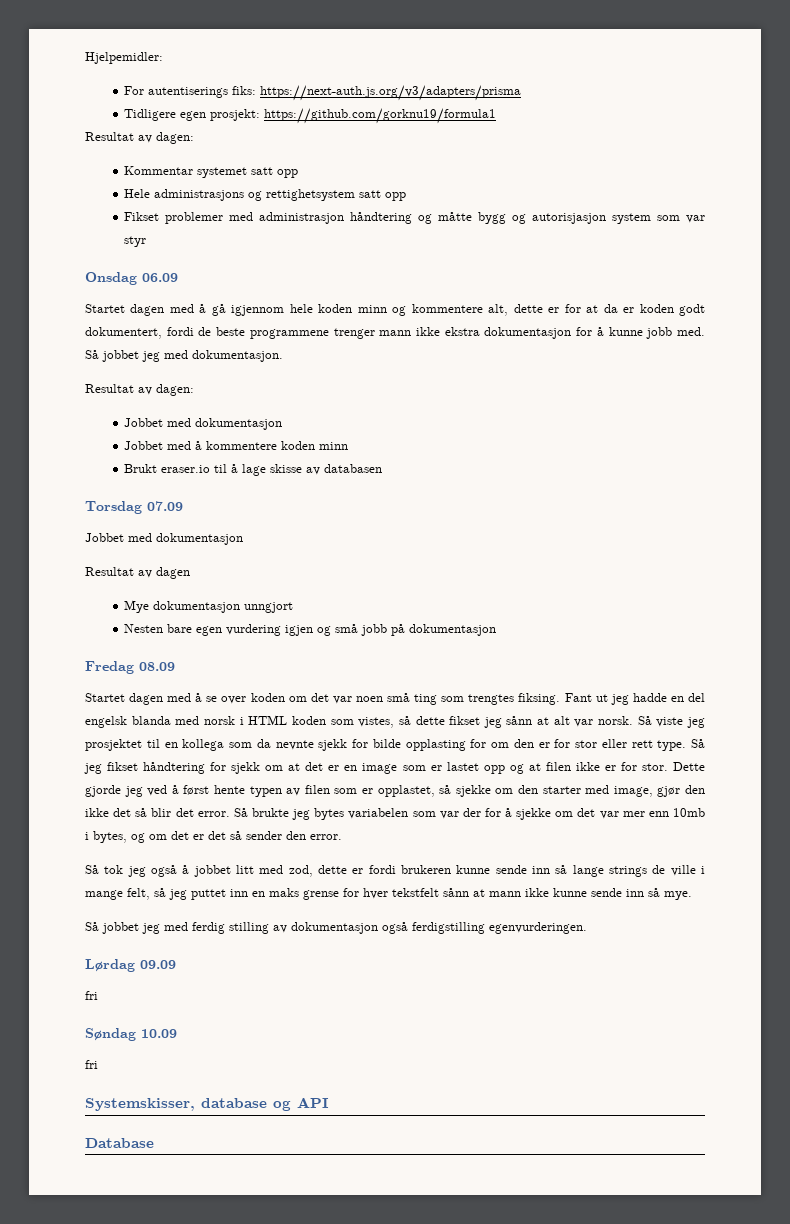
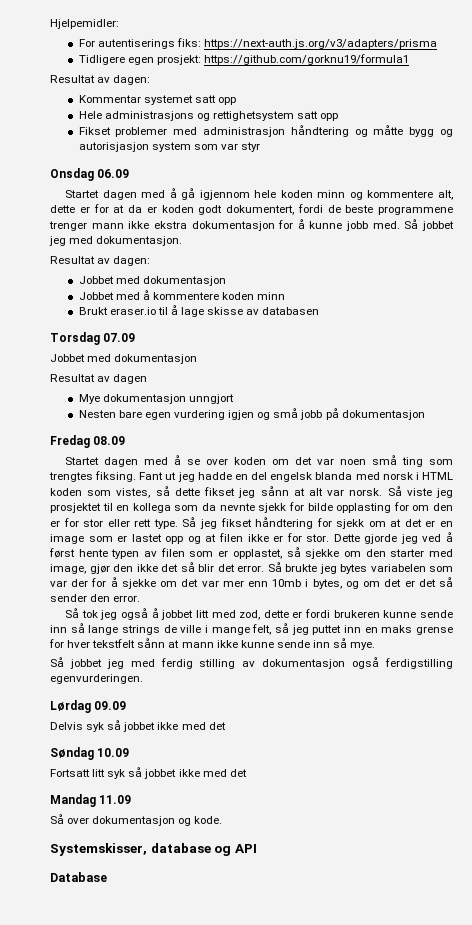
  Lørdag 09.09
- fri
+ Delvis syk så jobbet ikke med det
  Søndag 10.09
- fri
+ Fortsatt litt syk så jobbet ikke med det
+ Mandag 11.09
+ Så over dokumentasjon og kode.

